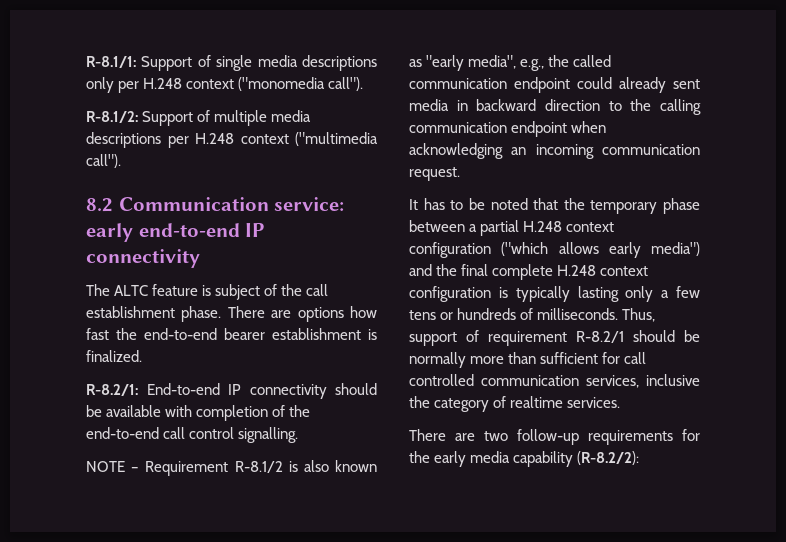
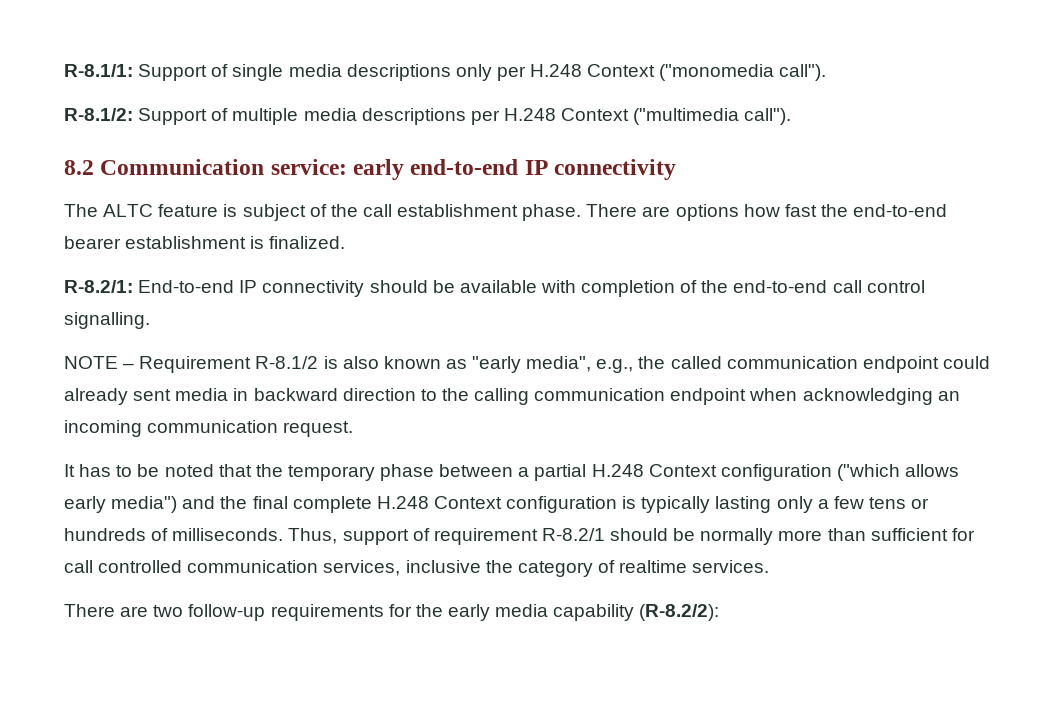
- R-8.1/1: Support of single media descriptions only per H.248 context ("monomedia call").
+ R-8.1/1: Support of single media descriptions only per H.248 Context ("monomedia call").
- R-8.1/2: Support of multiple media descriptions per H.248 context ("multimedia call").
+ R-8.1/2: Support of multiple media descriptions per H.248 Context ("multimedia call").
- It has to be noted that the temporary phase between a partial H.248 context configuration ("which allows early media") and the final complete H.248 context configuration is typically lasting only a few tens or hundreds of milliseconds.
+ It has to be noted that the temporary phase between a partial H.248 Context configuration ("which allows early media") and the final complete H.248 Context configuration is typically lasting only a few tens or hundreds of milliseconds.

